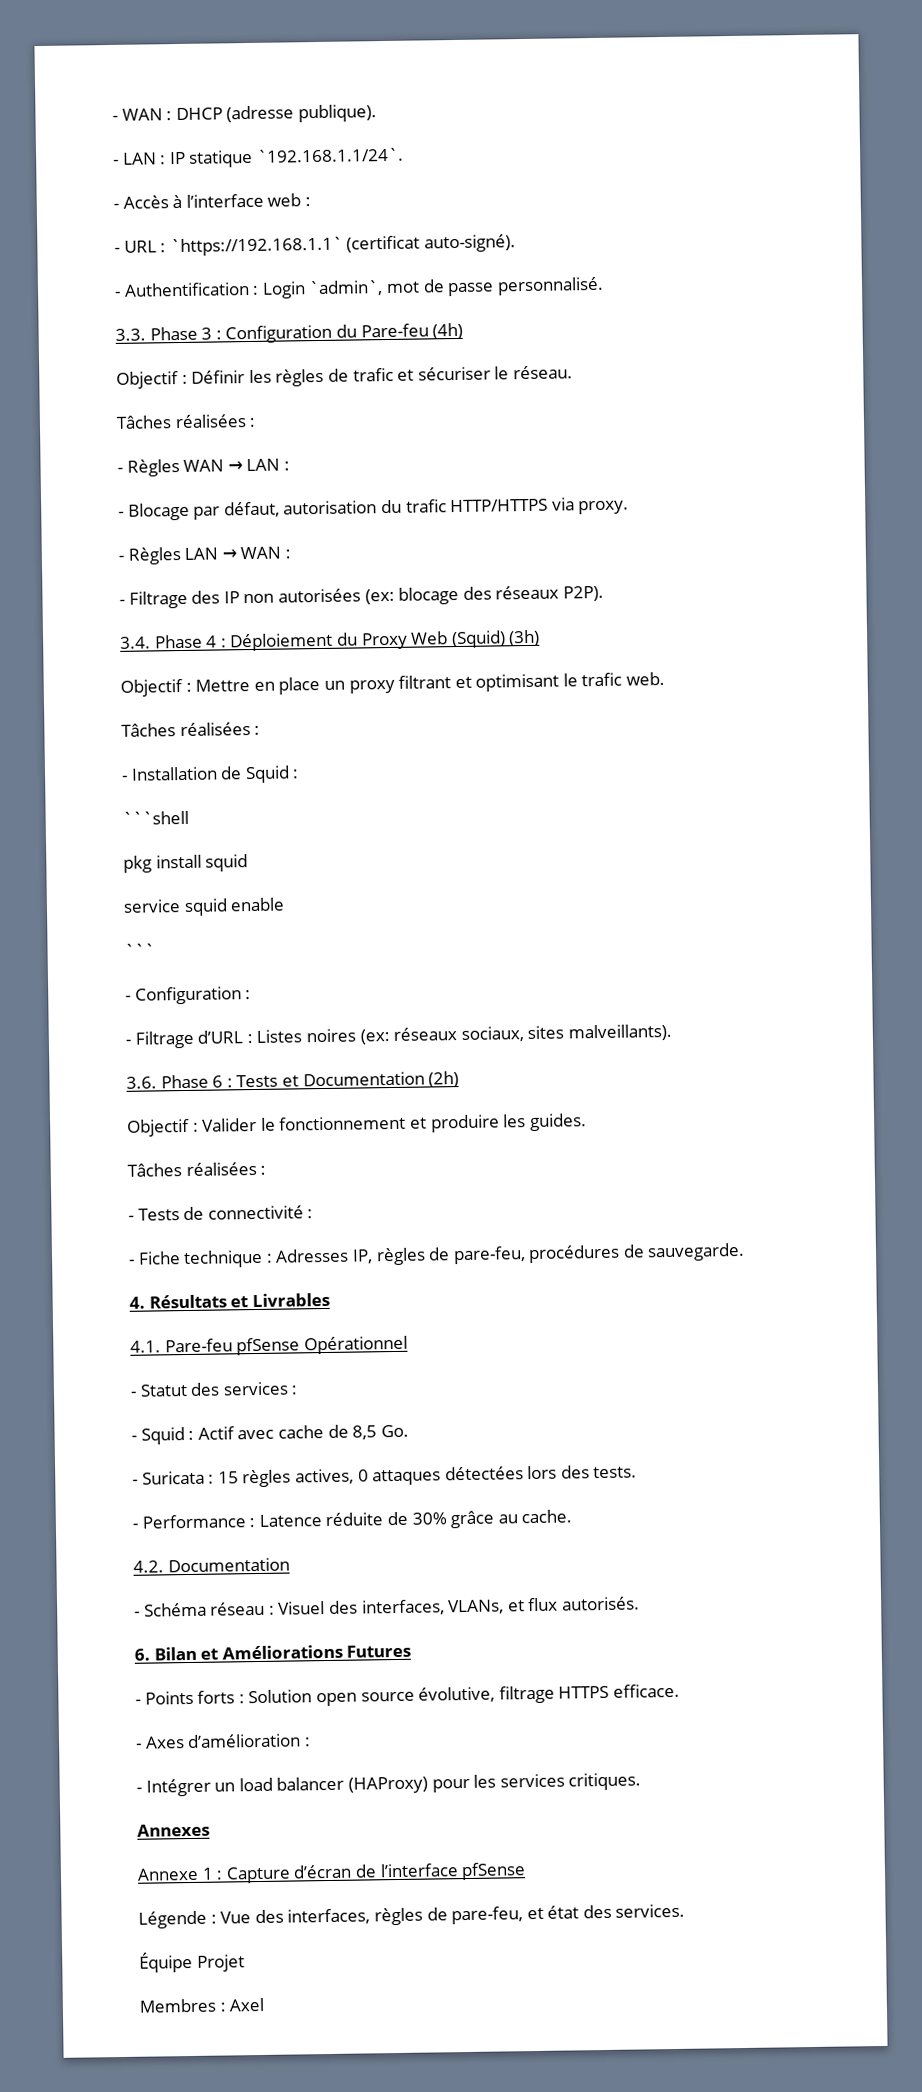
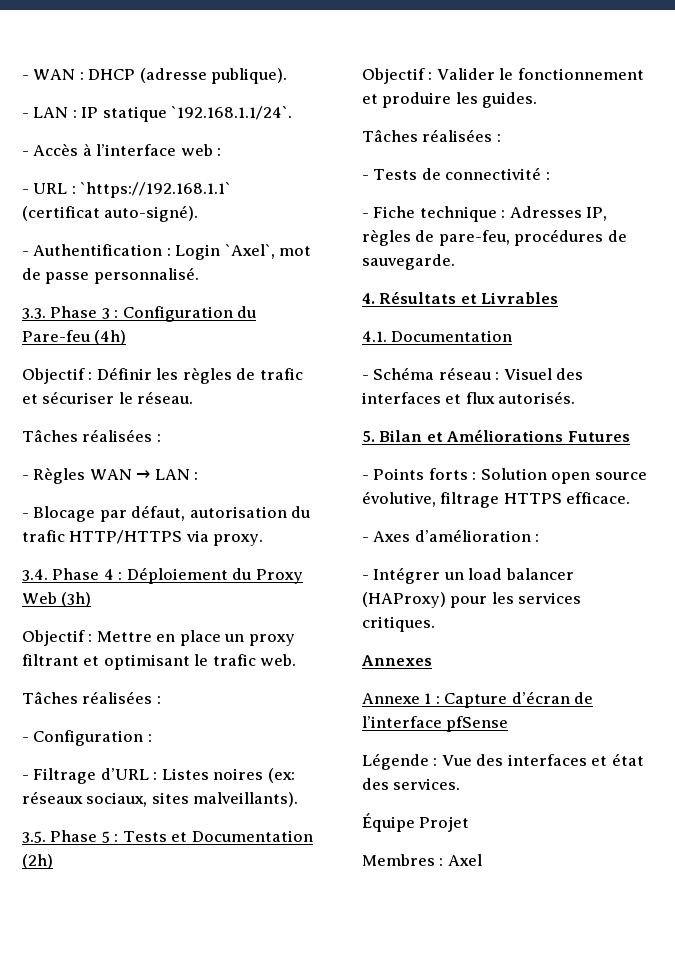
- - Authentification : Login `admin`, mot de passe personnalisé.
+ - Authentification : Login `Axel`, mot de passe personnalisé.
- - Règles LAN → WAN :
- - Filtrage des IP non autorisées (ex: blocage des réseaux P2P).
- 3.4. Phase 4 : Déploiement du Proxy Web (Squid) (3h)
+ 3.4. Phase 4 : Déploiement du Proxy Web (3h)
- - Installation de Squid :
- ```shell
- pkg install squid
- service squid enable
- ```
- 3.6. Phase 6 : Tests et Documentation (2h)
+ 3.5. Phase 5 : Tests et Documentation (2h)
- 4.1. Pare-feu pfSense Opérationnel
- - Statut des services :
- - Squid : Actif avec cache de 8,5 Go.
- - Suricata : 15 règles actives, 0 attaques détectées lors des tests.
- - Performance : Latence réduite de 30% grâce au cache.
- 4.2. Documentation
+ 4.1. Documentation
- - Schéma réseau : Visuel des interfaces, VLANs, et flux autorisés.
+ - Schéma réseau : Visuel des interfaces et flux autorisés.
- 6. Bilan et Améliorations Futures
+ 5. Bilan et Améliorations Futures
- Légende : Vue des interfaces, règles de pare-feu, et état des services.
+ Légende : Vue des interfaces et état des services.

